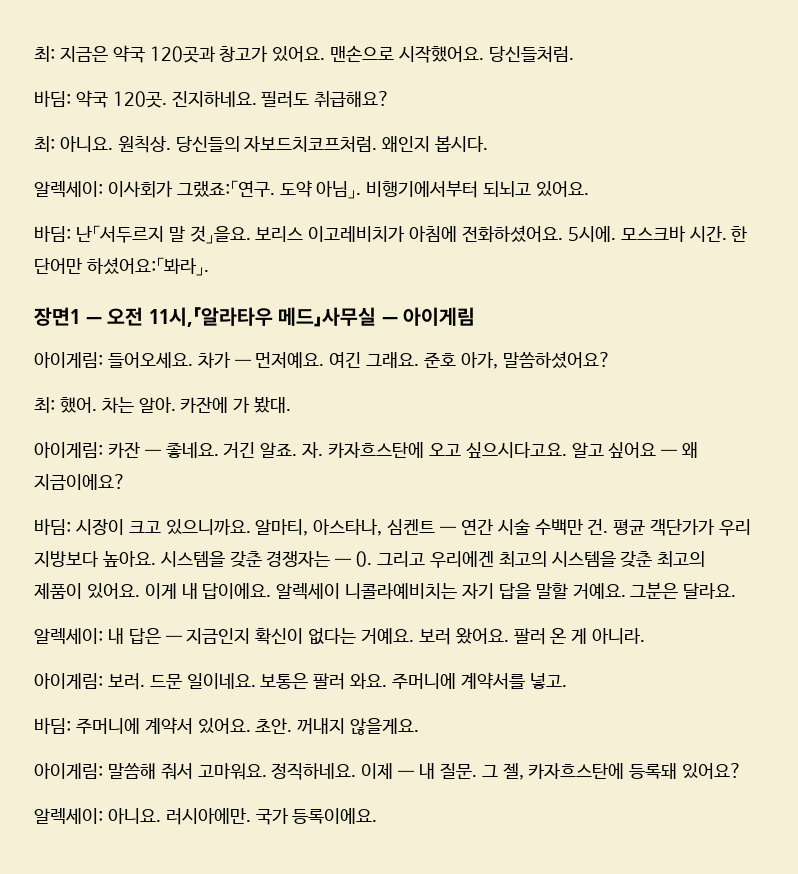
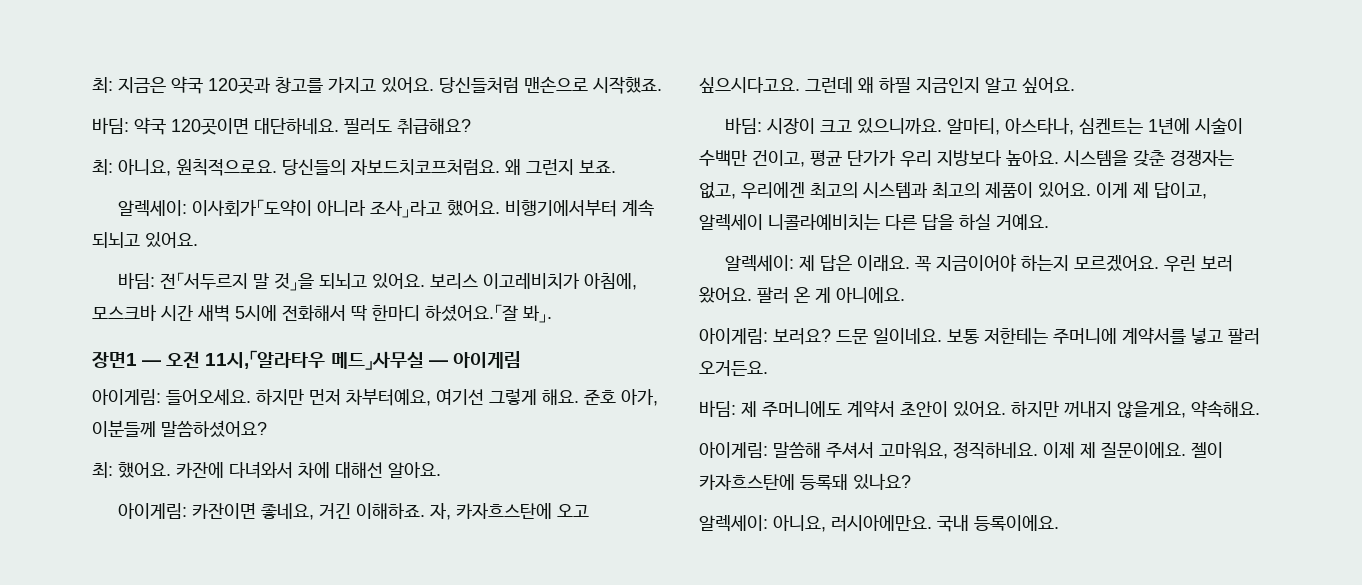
- 최: 지금은 약국 120곳과 창고가 있어요. 맨손으로 시작했어요. 당신들처럼.
+ 최: 지금은 약국 120곳과 창고를 가지고 있어요. 당신들처럼 맨손으로 시작했죠.
- 바딤: 약국 120곳. 진지하네요.
+ 바딤: 약국 120곳이면 대단하네요.
- 최: 아니요. 원칙상. 당신들의 자보드치코프처럼. 왜인지 봅시다.
- 알렉세이: 이사회가 그랬죠:「연구. 도약 아님」. 비행기에서부터 되뇌고 있어요.
+ 최: 아니요, 원칙적으로요. 당신들의 자보드치코프처럼요. 왜 그런지 보죠.
+ 알렉세이: 이사회가「도약이 아니라 조사」라고 했어요. 비행기에서부터 계속 되뇌고 있어요.
- 바딤: 난「서두르지 말 것」을요. 보리스 이고레비치가 아침에 전화하셨어요. 5시에. 모스크바 시간. 한 단어만 하셨어요:「봐라」.
+ 바딤: 전「서두르지 말 것」을 되뇌고 있어요. 보리스 이고레비치가 아침에, 모스크바 시간 새벽 5시에 전화해서 딱 한마디 하셨어요.「잘 봐」.
- 차가 — 먼저예요. 여긴 그래요.
+ 하지만 먼저 차부터예요, 여기선 그렇게 해요.
- 준호 아가, 말씀하셨어요?
+ 준호 아가, 이분들께 말씀하셨어요?
- 최: 했어. 차는 알아. 카잔에 가 봤대.
- 아이게림: 카잔 — 좋네요. 거긴 알죠. 자. 카자흐스탄에 오고 싶으시다고요. 알고 싶어요 — 왜 지금이에요?
+ 최: 했어요. 카잔에 다녀와서 차에 대해선 알아요.
+ 아이게림: 카잔이면 좋네요, 거긴 이해하죠. 자, 카자흐스탄에 오고 싶으시다고요. 그런데 왜 하필 지금인지 알고 싶어요.
- 알마티, 아스타나, 심켄트 — 연간 시술 수백만 건. 평균 객단가가 우리 지방보다 높아요.
+ 알마티, 아스타나, 심켄트는 1년에 시술이 수백만 건이고, 평균 단가가 우리 지방보다 높아요.
- 시스템을 갖춘 경쟁자는 — 0. 그리고 우리에겐 최고의 시스템을 갖춘 최고의 제품이 있어요. 이게 내 답이에요. 알렉세이 니콜라예비치는 자기 답을 말할 거예요. 그분은 달라요.
- 알렉세이: 내 답은 — 지금인지 확신이 없다는 거예요. 보러 왔어요.
+ 시스템을 갖춘 경쟁자는 없고, 우리에겐 최고의 시스템과 최고의 제품이 있어요. 이게 제 답이고, 알렉세이 니콜라예비치는 다른 답을 하실 거예요.
+ 알렉세이: 제 답은 이래요. 꼭 지금이어야 하는지 모르겠어요. 우린 보러 왔어요.
- 팔러 온 게 아니라.
- 아이게림: 보러.
+ 팔러 온 게 아니에요.
+ 아이게림: 보러요?
- 보통은 팔러 와요. 주머니에 계약서를 넣고.
- 바딤: 주머니에 계약서 있어요. 초안. 꺼내지 않을게요.
- 아이게림: 말씀해 줘서 고마워요. 정직하네요. 이제 — 내 질문. 그 젤, 카자흐스탄에 등록돼 있어요?
- 알렉세이: 아니요. 러시아에만. 국가 등록이에요.
+ 보통 저한테는 주머니에 계약서를 넣고 팔러 오거든요.
+ 바딤: 제 주머니에도 계약서 초안이 있어요. 하지만 꺼내지 않을게요, 약속해요.
+ 아이게림: 말씀해 주셔서 고마워요, 정직하네요. 이제 제 질문이에요. 젤이 카자흐스탄에 등록돼 있나요?
+ 알렉세이: 아니요, 러시아에만요. 국내 등록이에요.

